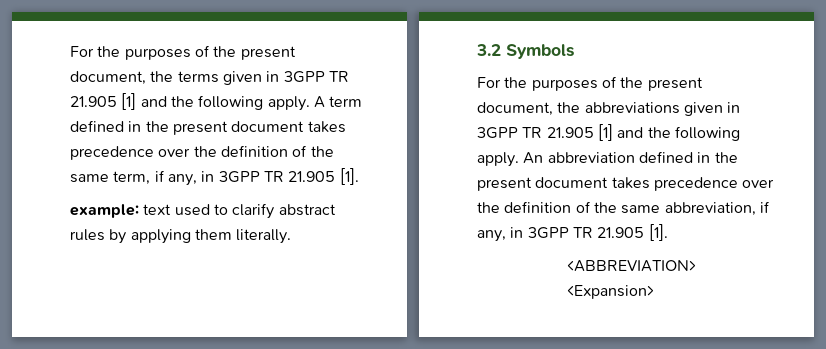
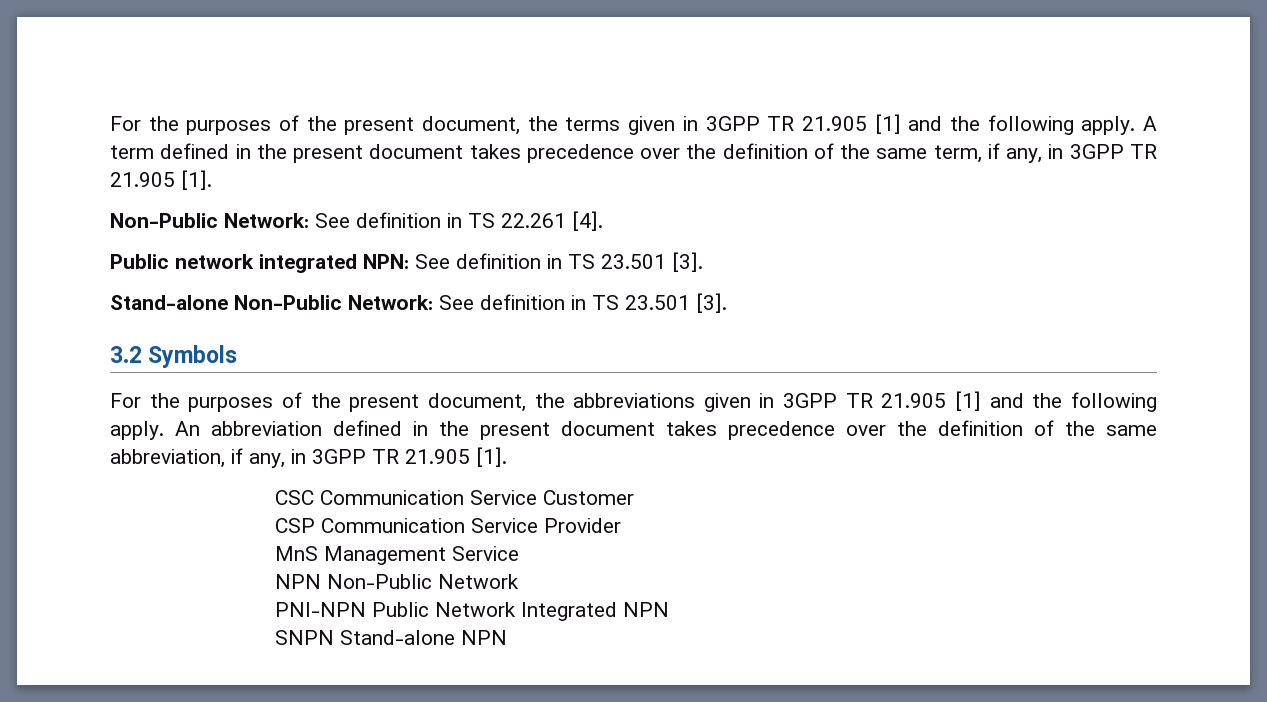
- example: text used to clarify abstract rules by applying them literally.
+ Non-Public Network: See definition in TS 22.261 [4].
+ Public network integrated NPN: See definition in TS 23.501 [3].
+ Stand-alone Non-Public Network: See definition in TS 23.501 [3].
- <ABBREVIATION> <Expansion>
+ CSC Communication Service Customer
+ CSP Communication Service Provider
+ MnS Management Service
+ NPN Non-Public Network
+ PNI-NPN Public Network Integrated NPN
+ SNPN Stand-alone NPN

